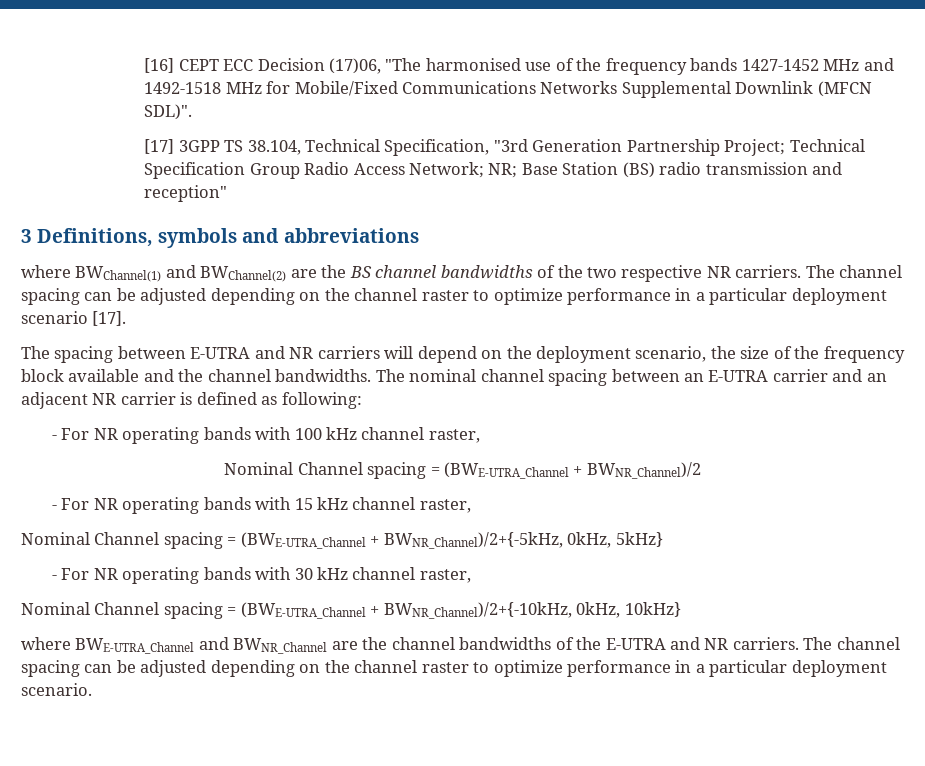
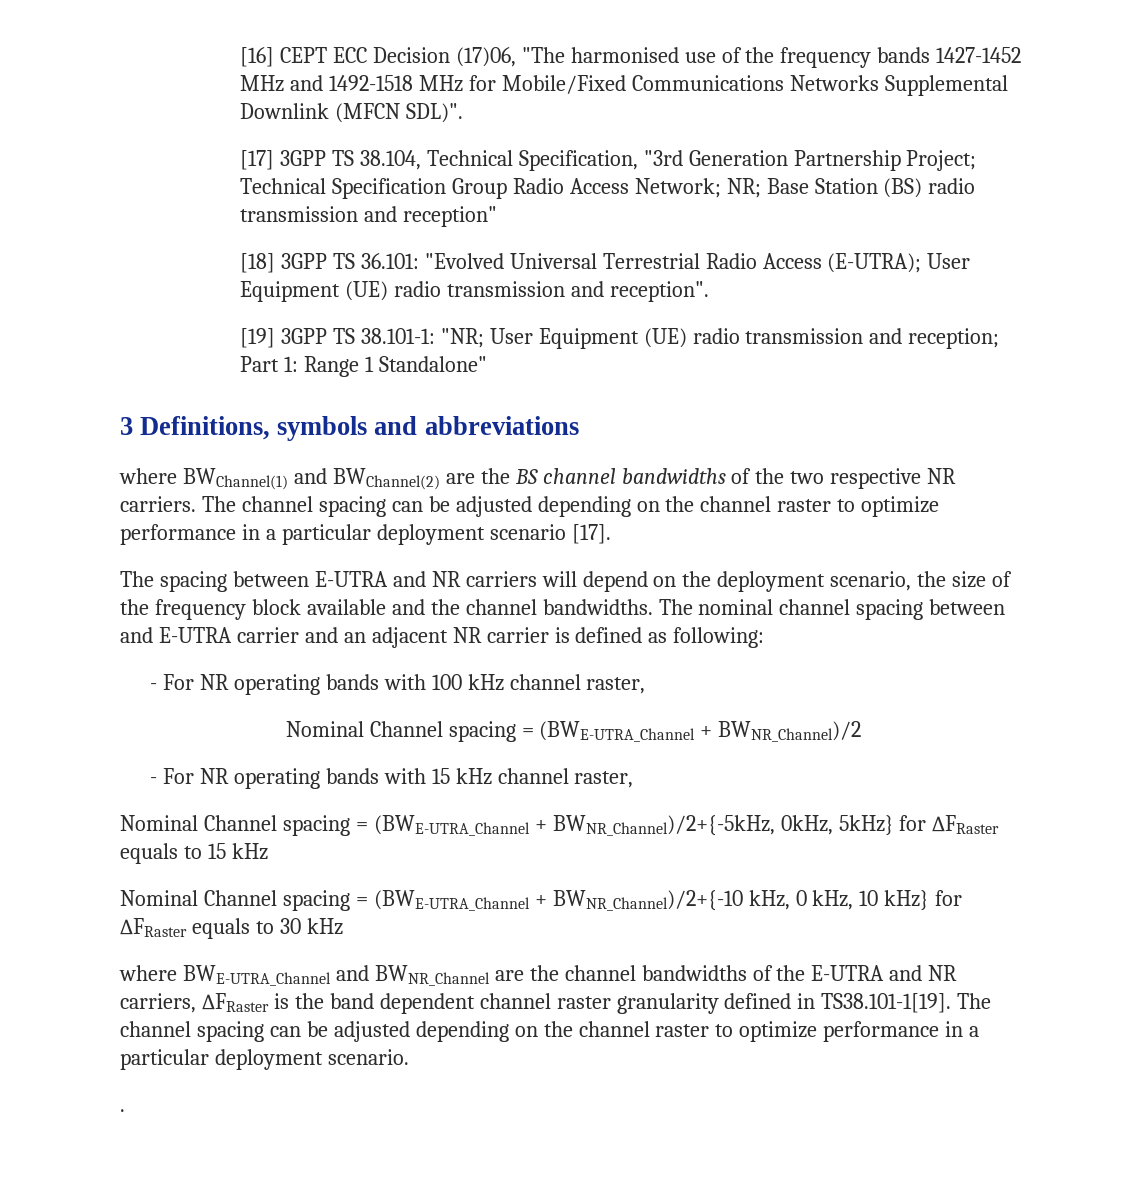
+ [18] 3GPP TS 36.101: "Evolved Universal Terrestrial Radio Access (E-UTRA); User Equipment (UE) radio transmission and reception".
+ [19] 3GPP TS 38.101-1: "NR; User Equipment (UE) radio transmission and reception; Part 1: Range 1 Standalone"
- The nominal channel spacing between an E-UTRA carrier and an adjacent NR carrier is defined as following:
+ The nominal channel spacing between and E-UTRA carrier and an adjacent NR carrier is defined as following:
- Nominal Channel spacing = (BWE-UTRA_Channel + BWNR_Channel)/2+{-5kHz, 0kHz, 5kHz}
- - For NR operating bands with 30 kHz channel raster,
- Nominal Channel spacing = (BWE-UTRA_Channel + BWNR_Channel)/2+{-10kHz, 0kHz, 10kHz}
+ Nominal Channel spacing = (BWE-UTRA_Channel + BWNR_Channel)/2+{-5kHz, 0kHz, 5kHz} for ∆FRaster equals to 15 kHz
+ Nominal Channel spacing = (BWE-UTRA_Channel + BWNR_Channel)/2+{-10 kHz, 0 kHz, 10 kHz} for ∆FRaster equals to 30 kHz
- where BWE-UTRA_Channel and BWNR_Channel are the channel bandwidths of the E-UTRA and NR carriers. The channel spacing can be adjusted depending on the channel raster to optimize performance in a particular deployment scenario.
+ where BWE-UTRA_Channel and BWNR_Channel are the channel bandwidths of the E-UTRA and NR carriers, ∆FRaster is the band dependent channel raster granularity defined in TS38.101-1[19]. The channel spacing can be adjusted depending on the channel raster to optimize performance in a particular deployment scenario.
+ .

